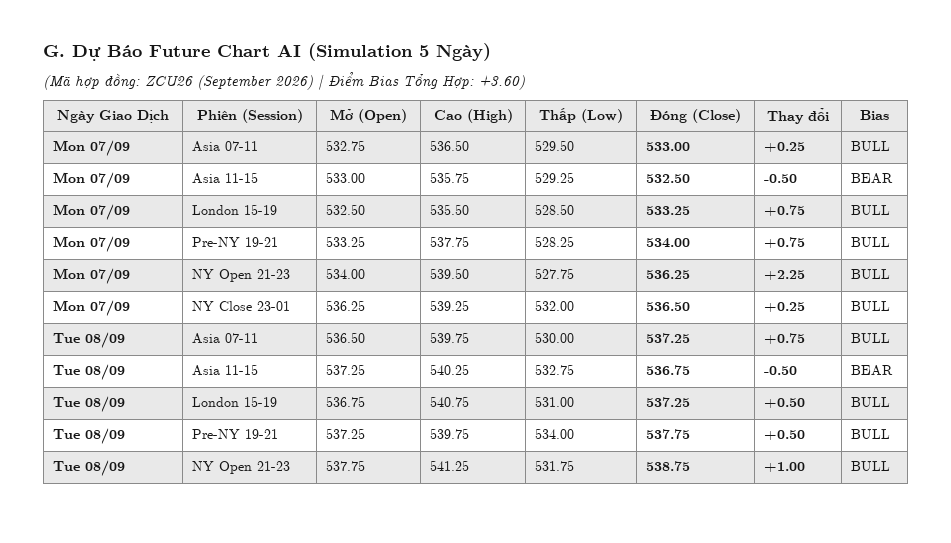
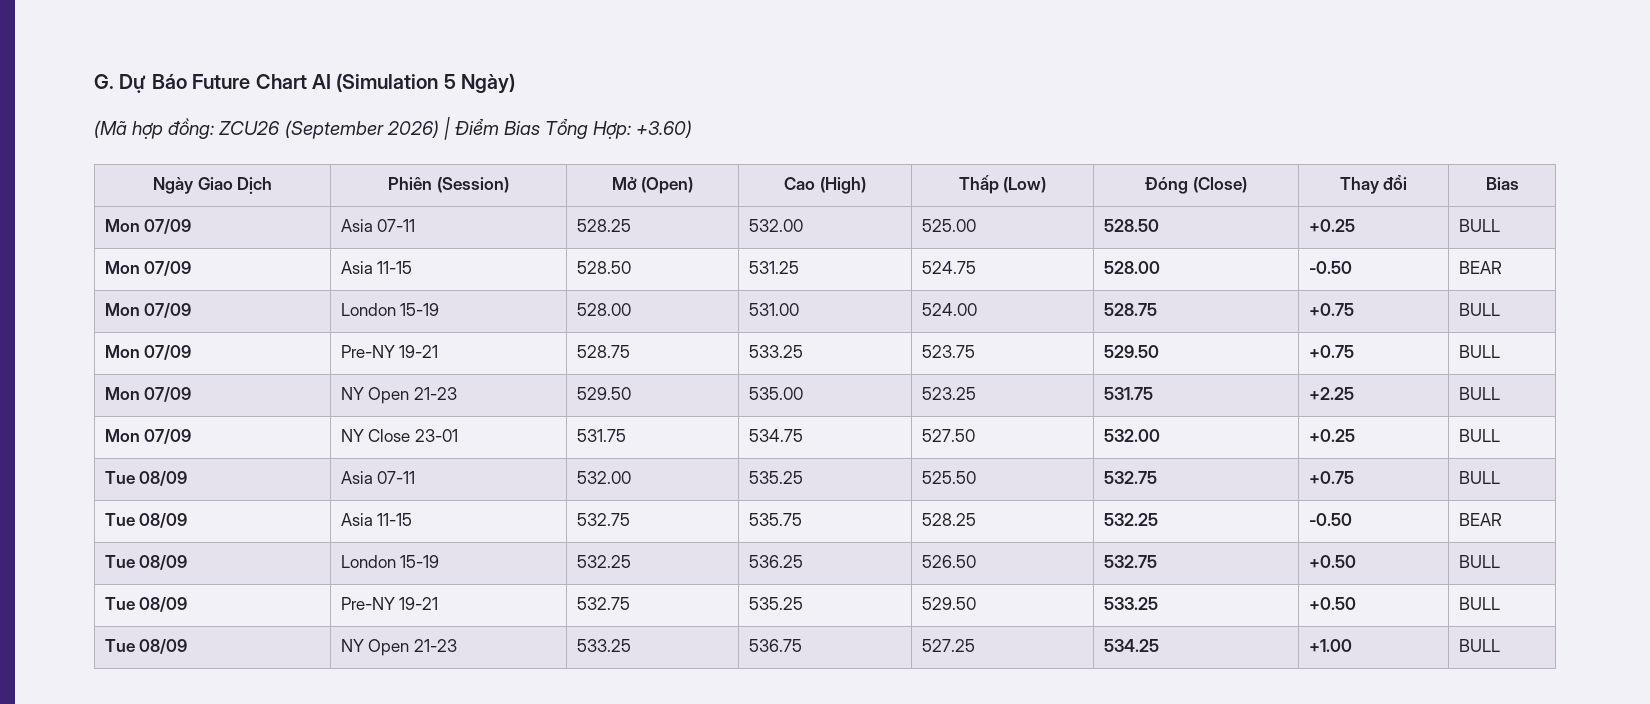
- Mon 07/09 | Asia 07-11 | 532.75 | 536.50 | 529.50 | 533.00 | +0.25 | BULL
+ Mon 07/09 | Asia 07-11 | 528.25 | 532.00 | 525.00 | 528.50 | +0.25 | BULL
- Mon 07/09 | Asia 11-15 | 533.00 | 535.75 | 529.25 | 532.50 | -0.50 | BEAR
+ Mon 07/09 | Asia 11-15 | 528.50 | 531.25 | 524.75 | 528.00 | -0.50 | BEAR
- Mon 07/09 | London 15-19 | 532.50 | 535.50 | 528.50 | 533.25 | +0.75 | BULL
+ Mon 07/09 | London 15-19 | 528.00 | 531.00 | 524.00 | 528.75 | +0.75 | BULL
- Mon 07/09 | Pre-NY 19-21 | 533.25 | 537.75 | 528.25 | 534.00 | +0.75 | BULL
+ Mon 07/09 | Pre-NY 19-21 | 528.75 | 533.25 | 523.75 | 529.50 | +0.75 | BULL
- Mon 07/09 | NY Open 21-23 | 534.00 | 539.50 | 527.75 | 536.25 | +2.25 | BULL
+ Mon 07/09 | NY Open 21-23 | 529.50 | 535.00 | 523.25 | 531.75 | +2.25 | BULL
- Mon 07/09 | NY Close 23-01 | 536.25 | 539.25 | 532.00 | 536.50 | +0.25 | BULL
+ Mon 07/09 | NY Close 23-01 | 531.75 | 534.75 | 527.50 | 532.00 | +0.25 | BULL
- Tue 08/09 | Asia 07-11 | 536.50 | 539.75 | 530.00 | 537.25 | +0.75 | BULL
+ Tue 08/09 | Asia 07-11 | 532.00 | 535.25 | 525.50 | 532.75 | +0.75 | BULL
- Tue 08/09 | Asia 11-15 | 537.25 | 540.25 | 532.75 | 536.75 | -0.50 | BEAR
+ Tue 08/09 | Asia 11-15 | 532.75 | 535.75 | 528.25 | 532.25 | -0.50 | BEAR
- Tue 08/09 | London 15-19 | 536.75 | 540.75 | 531.00 | 537.25 | +0.50 | BULL
+ Tue 08/09 | London 15-19 | 532.25 | 536.25 | 526.50 | 532.75 | +0.50 | BULL
- Tue 08/09 | Pre-NY 19-21 | 537.25 | 539.75 | 534.00 | 537.75 | +0.50 | BULL
+ Tue 08/09 | Pre-NY 19-21 | 532.75 | 535.25 | 529.50 | 533.25 | +0.50 | BULL
- Tue 08/09 | NY Open 21-23 | 537.75 | 541.25 | 531.75 | 538.75 | +1.00 | BULL
+ Tue 08/09 | NY Open 21-23 | 533.25 | 536.75 | 527.25 | 534.25 | +1.00 | BULL

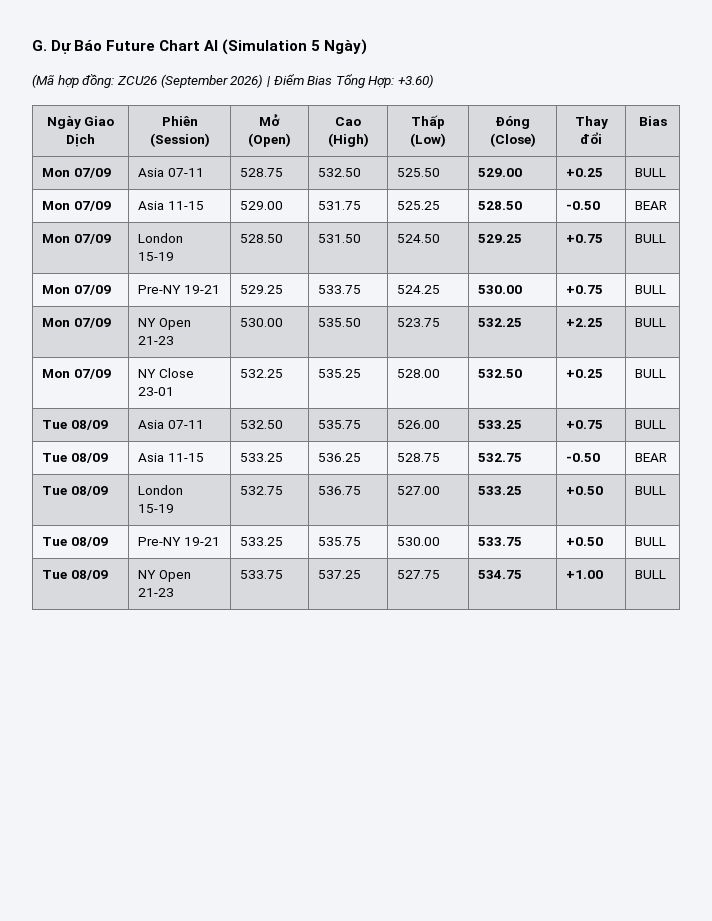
- Mon 07/09 | Asia 07-11 | 528.25 | 532.00 | 525.00 | 528.50 | +0.25 | BULL
+ Mon 07/09 | Asia 07-11 | 528.75 | 532.50 | 525.50 | 529.00 | +0.25 | BULL
- Mon 07/09 | Asia 11-15 | 528.50 | 531.25 | 524.75 | 528.00 | -0.50 | BEAR
+ Mon 07/09 | Asia 11-15 | 529.00 | 531.75 | 525.25 | 528.50 | -0.50 | BEAR
- Mon 07/09 | London 15-19 | 528.00 | 531.00 | 524.00 | 528.75 | +0.75 | BULL
+ Mon 07/09 | London 15-19 | 528.50 | 531.50 | 524.50 | 529.25 | +0.75 | BULL
- Mon 07/09 | Pre-NY 19-21 | 528.75 | 533.25 | 523.75 | 529.50 | +0.75 | BULL
+ Mon 07/09 | Pre-NY 19-21 | 529.25 | 533.75 | 524.25 | 530.00 | +0.75 | BULL
- Mon 07/09 | NY Open 21-23 | 529.50 | 535.00 | 523.25 | 531.75 | +2.25 | BULL
+ Mon 07/09 | NY Open 21-23 | 530.00 | 535.50 | 523.75 | 532.25 | +2.25 | BULL
- Mon 07/09 | NY Close 23-01 | 531.75 | 534.75 | 527.50 | 532.00 | +0.25 | BULL
+ Mon 07/09 | NY Close 23-01 | 532.25 | 535.25 | 528.00 | 532.50 | +0.25 | BULL
- Tue 08/09 | Asia 07-11 | 532.00 | 535.25 | 525.50 | 532.75 | +0.75 | BULL
+ Tue 08/09 | Asia 07-11 | 532.50 | 535.75 | 526.00 | 533.25 | +0.75 | BULL
- Tue 08/09 | Asia 11-15 | 532.75 | 535.75 | 528.25 | 532.25 | -0.50 | BEAR
+ Tue 08/09 | Asia 11-15 | 533.25 | 536.25 | 528.75 | 532.75 | -0.50 | BEAR
- Tue 08/09 | London 15-19 | 532.25 | 536.25 | 526.50 | 532.75 | +0.50 | BULL
+ Tue 08/09 | London 15-19 | 532.75 | 536.75 | 527.00 | 533.25 | +0.50 | BULL
- Tue 08/09 | Pre-NY 19-21 | 532.75 | 535.25 | 529.50 | 533.25 | +0.50 | BULL
+ Tue 08/09 | Pre-NY 19-21 | 533.25 | 535.75 | 530.00 | 533.75 | +0.50 | BULL
- Tue 08/09 | NY Open 21-23 | 533.25 | 536.75 | 527.25 | 534.25 | +1.00 | BULL
+ Tue 08/09 | NY Open 21-23 | 533.75 | 537.25 | 527.75 | 534.75 | +1.00 | BULL

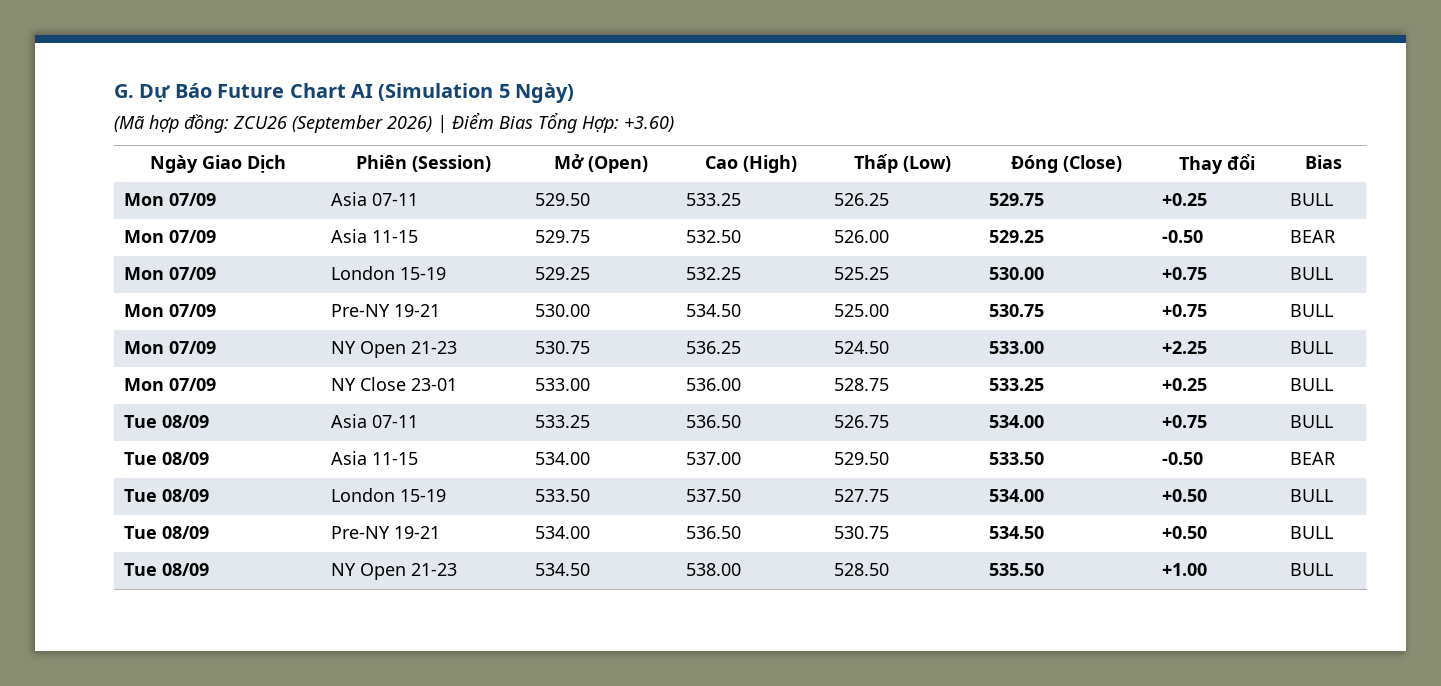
- Mon 07/09 | Asia 07-11 | 528.75 | 532.50 | 525.50 | 529.00 | +0.25 | BULL
+ Mon 07/09 | Asia 07-11 | 529.50 | 533.25 | 526.25 | 529.75 | +0.25 | BULL
- Mon 07/09 | Asia 11-15 | 529.00 | 531.75 | 525.25 | 528.50 | -0.50 | BEAR
+ Mon 07/09 | Asia 11-15 | 529.75 | 532.50 | 526.00 | 529.25 | -0.50 | BEAR
- Mon 07/09 | London 15-19 | 528.50 | 531.50 | 524.50 | 529.25 | +0.75 | BULL
+ Mon 07/09 | London 15-19 | 529.25 | 532.25 | 525.25 | 530.00 | +0.75 | BULL
- Mon 07/09 | Pre-NY 19-21 | 529.25 | 533.75 | 524.25 | 530.00 | +0.75 | BULL
+ Mon 07/09 | Pre-NY 19-21 | 530.00 | 534.50 | 525.00 | 530.75 | +0.75 | BULL
- Mon 07/09 | NY Open 21-23 | 530.00 | 535.50 | 523.75 | 532.25 | +2.25 | BULL
+ Mon 07/09 | NY Open 21-23 | 530.75 | 536.25 | 524.50 | 533.00 | +2.25 | BULL
- Mon 07/09 | NY Close 23-01 | 532.25 | 535.25 | 528.00 | 532.50 | +0.25 | BULL
+ Mon 07/09 | NY Close 23-01 | 533.00 | 536.00 | 528.75 | 533.25 | +0.25 | BULL
- Tue 08/09 | Asia 07-11 | 532.50 | 535.75 | 526.00 | 533.25 | +0.75 | BULL
+ Tue 08/09 | Asia 07-11 | 533.25 | 536.50 | 526.75 | 534.00 | +0.75 | BULL
- Tue 08/09 | Asia 11-15 | 533.25 | 536.25 | 528.75 | 532.75 | -0.50 | BEAR
+ Tue 08/09 | Asia 11-15 | 534.00 | 537.00 | 529.50 | 533.50 | -0.50 | BEAR
- Tue 08/09 | London 15-19 | 532.75 | 536.75 | 527.00 | 533.25 | +0.50 | BULL
+ Tue 08/09 | London 15-19 | 533.50 | 537.50 | 527.75 | 534.00 | +0.50 | BULL
- Tue 08/09 | Pre-NY 19-21 | 533.25 | 535.75 | 530.00 | 533.75 | +0.50 | BULL
+ Tue 08/09 | Pre-NY 19-21 | 534.00 | 536.50 | 530.75 | 534.50 | +0.50 | BULL
- Tue 08/09 | NY Open 21-23 | 533.75 | 537.25 | 527.75 | 534.75 | +1.00 | BULL
+ Tue 08/09 | NY Open 21-23 | 534.50 | 538.00 | 528.50 | 535.50 | +1.00 | BULL

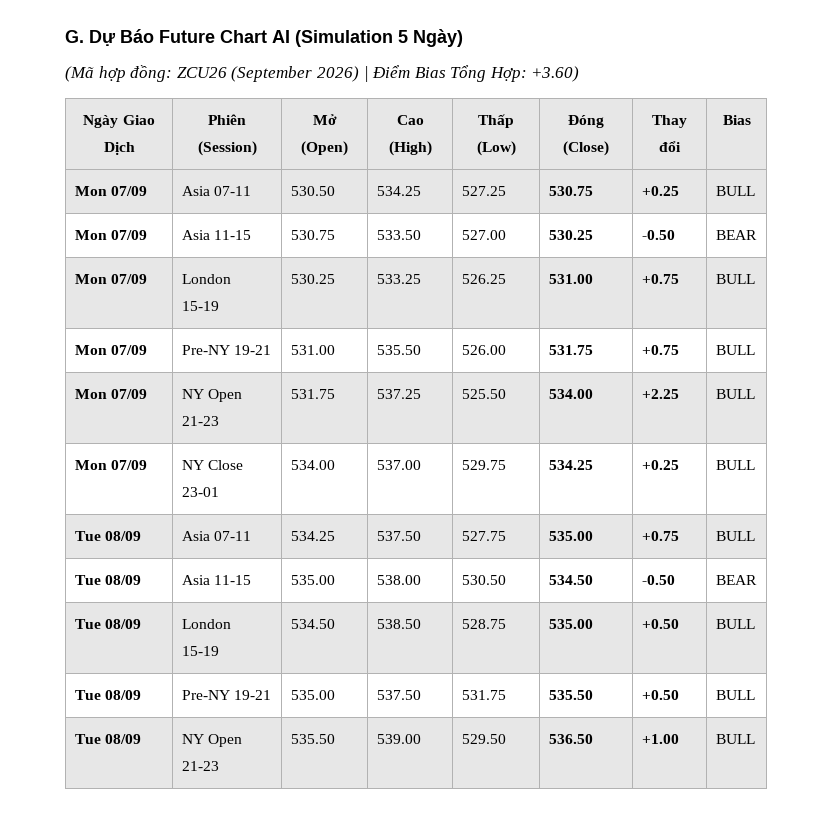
- Mon 07/09 | Asia 07-11 | 529.50 | 533.25 | 526.25 | 529.75 | +0.25 | BULL
+ Mon 07/09 | Asia 07-11 | 530.50 | 534.25 | 527.25 | 530.75 | +0.25 | BULL
- Mon 07/09 | Asia 11-15 | 529.75 | 532.50 | 526.00 | 529.25 | -0.50 | BEAR
+ Mon 07/09 | Asia 11-15 | 530.75 | 533.50 | 527.00 | 530.25 | -0.50 | BEAR
- Mon 07/09 | London 15-19 | 529.25 | 532.25 | 525.25 | 530.00 | +0.75 | BULL
+ Mon 07/09 | London 15-19 | 530.25 | 533.25 | 526.25 | 531.00 | +0.75 | BULL
- Mon 07/09 | Pre-NY 19-21 | 530.00 | 534.50 | 525.00 | 530.75 | +0.75 | BULL
+ Mon 07/09 | Pre-NY 19-21 | 531.00 | 535.50 | 526.00 | 531.75 | +0.75 | BULL
- Mon 07/09 | NY Open 21-23 | 530.75 | 536.25 | 524.50 | 533.00 | +2.25 | BULL
+ Mon 07/09 | NY Open 21-23 | 531.75 | 537.25 | 525.50 | 534.00 | +2.25 | BULL
- Mon 07/09 | NY Close 23-01 | 533.00 | 536.00 | 528.75 | 533.25 | +0.25 | BULL
+ Mon 07/09 | NY Close 23-01 | 534.00 | 537.00 | 529.75 | 534.25 | +0.25 | BULL
- Tue 08/09 | Asia 07-11 | 533.25 | 536.50 | 526.75 | 534.00 | +0.75 | BULL
+ Tue 08/09 | Asia 07-11 | 534.25 | 537.50 | 527.75 | 535.00 | +0.75 | BULL
- Tue 08/09 | Asia 11-15 | 534.00 | 537.00 | 529.50 | 533.50 | -0.50 | BEAR
+ Tue 08/09 | Asia 11-15 | 535.00 | 538.00 | 530.50 | 534.50 | -0.50 | BEAR
- Tue 08/09 | London 15-19 | 533.50 | 537.50 | 527.75 | 534.00 | +0.50 | BULL
+ Tue 08/09 | London 15-19 | 534.50 | 538.50 | 528.75 | 535.00 | +0.50 | BULL
- Tue 08/09 | Pre-NY 19-21 | 534.00 | 536.50 | 530.75 | 534.50 | +0.50 | BULL
+ Tue 08/09 | Pre-NY 19-21 | 535.00 | 537.50 | 531.75 | 535.50 | +0.50 | BULL
- Tue 08/09 | NY Open 21-23 | 534.50 | 538.00 | 528.50 | 535.50 | +1.00 | BULL
+ Tue 08/09 | NY Open 21-23 | 535.50 | 539.00 | 529.50 | 536.50 | +1.00 | BULL

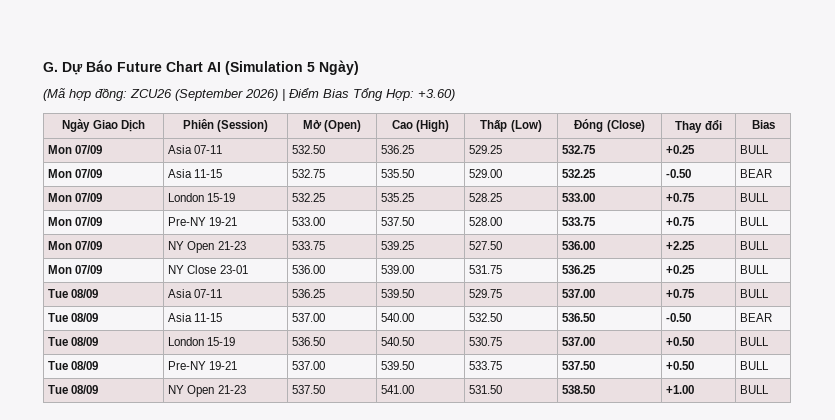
- Mon 07/09 | Asia 07-11 | 530.50 | 534.25 | 527.25 | 530.75 | +0.25 | BULL
+ Mon 07/09 | Asia 07-11 | 532.50 | 536.25 | 529.25 | 532.75 | +0.25 | BULL
- Mon 07/09 | Asia 11-15 | 530.75 | 533.50 | 527.00 | 530.25 | -0.50 | BEAR
+ Mon 07/09 | Asia 11-15 | 532.75 | 535.50 | 529.00 | 532.25 | -0.50 | BEAR
- Mon 07/09 | London 15-19 | 530.25 | 533.25 | 526.25 | 531.00 | +0.75 | BULL
+ Mon 07/09 | London 15-19 | 532.25 | 535.25 | 528.25 | 533.00 | +0.75 | BULL
- Mon 07/09 | Pre-NY 19-21 | 531.00 | 535.50 | 526.00 | 531.75 | +0.75 | BULL
+ Mon 07/09 | Pre-NY 19-21 | 533.00 | 537.50 | 528.00 | 533.75 | +0.75 | BULL
- Mon 07/09 | NY Open 21-23 | 531.75 | 537.25 | 525.50 | 534.00 | +2.25 | BULL
+ Mon 07/09 | NY Open 21-23 | 533.75 | 539.25 | 527.50 | 536.00 | +2.25 | BULL
- Mon 07/09 | NY Close 23-01 | 534.00 | 537.00 | 529.75 | 534.25 | +0.25 | BULL
+ Mon 07/09 | NY Close 23-01 | 536.00 | 539.00 | 531.75 | 536.25 | +0.25 | BULL
- Tue 08/09 | Asia 07-11 | 534.25 | 537.50 | 527.75 | 535.00 | +0.75 | BULL
+ Tue 08/09 | Asia 07-11 | 536.25 | 539.50 | 529.75 | 537.00 | +0.75 | BULL
- Tue 08/09 | Asia 11-15 | 535.00 | 538.00 | 530.50 | 534.50 | -0.50 | BEAR
+ Tue 08/09 | Asia 11-15 | 537.00 | 540.00 | 532.50 | 536.50 | -0.50 | BEAR
- Tue 08/09 | London 15-19 | 534.50 | 538.50 | 528.75 | 535.00 | +0.50 | BULL
+ Tue 08/09 | London 15-19 | 536.50 | 540.50 | 530.75 | 537.00 | +0.50 | BULL
- Tue 08/09 | Pre-NY 19-21 | 535.00 | 537.50 | 531.75 | 535.50 | +0.50 | BULL
+ Tue 08/09 | Pre-NY 19-21 | 537.00 | 539.50 | 533.75 | 537.50 | +0.50 | BULL
- Tue 08/09 | NY Open 21-23 | 535.50 | 539.00 | 529.50 | 536.50 | +1.00 | BULL
+ Tue 08/09 | NY Open 21-23 | 537.50 | 541.00 | 531.50 | 538.50 | +1.00 | BULL

